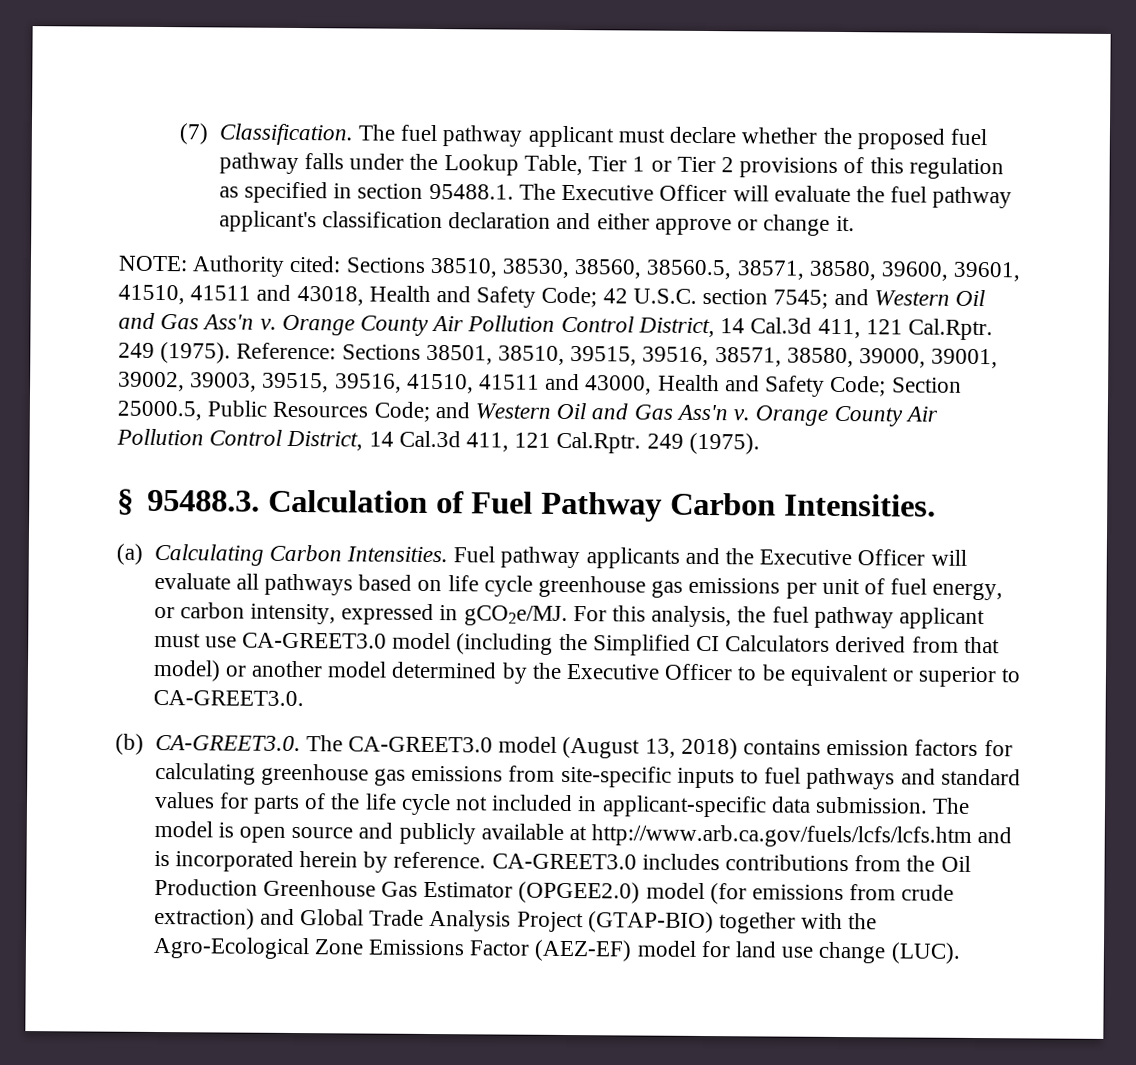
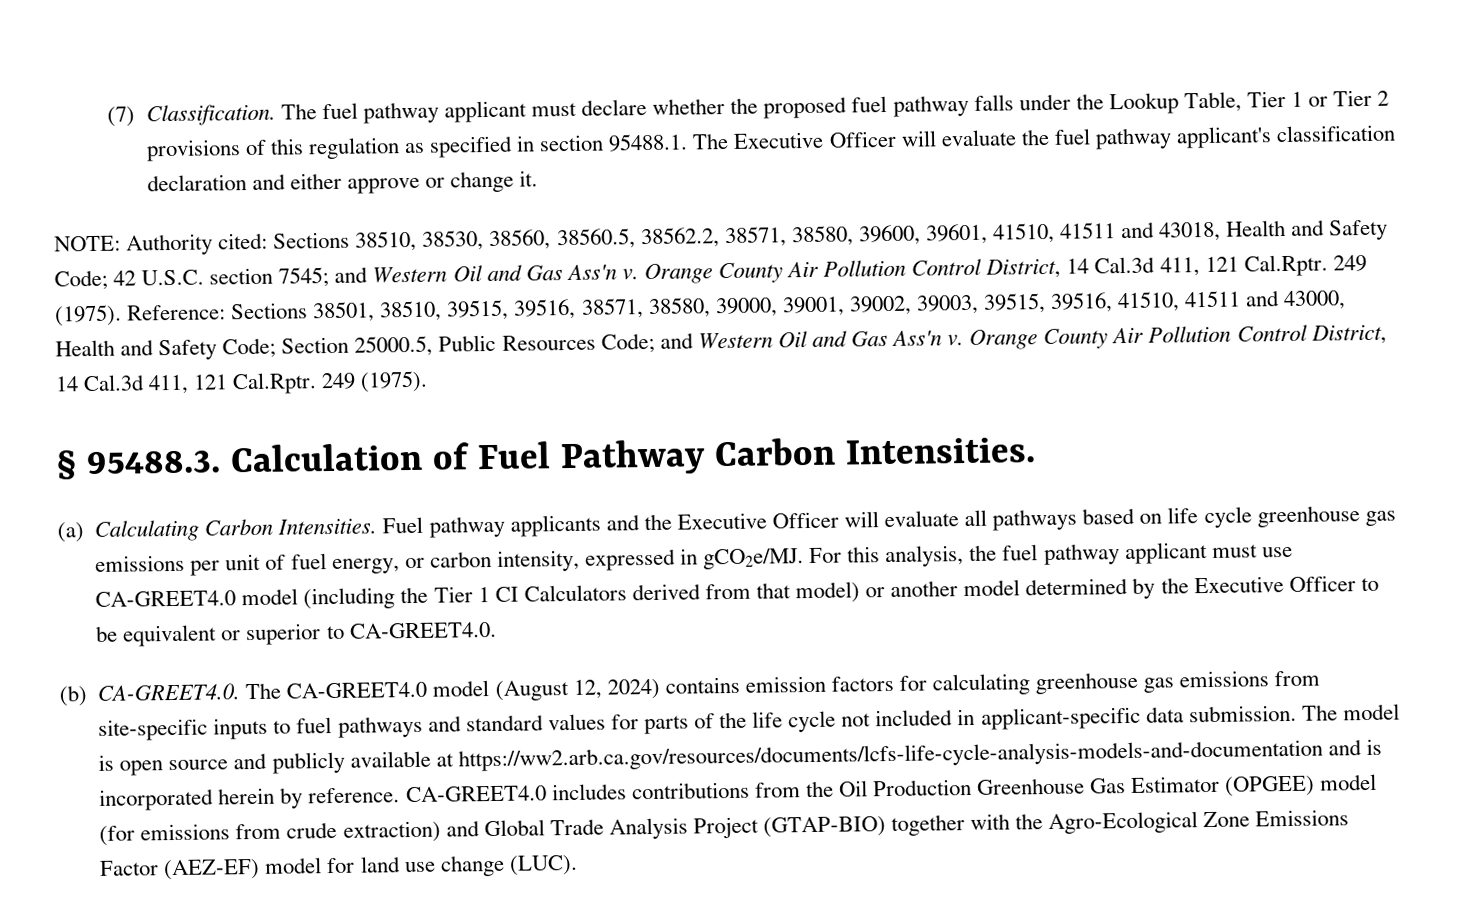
- NOTE: Authority cited: Sections 38510, 38530, 38560, 38560.5, 38571, 38580, 39600, 39601, 41510, 41511 and 43018, Health and Safety Code; 42 U.S.C. section 7545; and Western Oil and Gas Ass'n v.
+ NOTE: Authority cited: Sections 38510, 38530, 38560, 38560.5, 38562.2, 38571, 38580, 39600, 39601, 41510, 41511 and 43018, Health and Safety Code; 42 U.S.C. section 7545; and Western Oil and Gas Ass'n v.
- For this analysis, the fuel pathway applicant must use CA-GREET3.0 model (including the Simplified CI Calculators derived from that model) or another model determined by the Executive Officer to be equivalent or superior to CA-GREET3.0.
+ For this analysis, the fuel pathway applicant must use CA-GREET4.0 model (including the Tier 1 CI Calculators derived from that model) or another model determined by the Executive Officer to be equivalent or superior to CA-GREET4.0.
- (b) CA-GREET3.0. The CA-GREET3.0 model (August 13, 2018) contains emission factors for calculating greenhouse gas emissions from site-specific inputs to fuel pathways and standard values for parts of the life cycle not included in applicant-specific data submission.
+ (b) CA-GREET4.0. The CA-GREET4.0 model (August 12, 2024) contains emission factors for calculating greenhouse gas emissions from site-specific inputs to fuel pathways and standard values for parts of the life cycle not included in applicant-specific data submission.
- The model is open source and publicly available at http://www.arb.ca.gov/fuels/lcfs/lcfs.htm and is incorporated herein by reference.
+ The model is open source and publicly available at https://ww2.arb.ca.gov/resources/documents/lcfs-life-cycle-analysis-models-and-documentation and is incorporated herein by reference.
- CA-GREET3.0 includes contributions from the Oil Production Greenhouse Gas Estimator (OPGEE2.0) model (for emissions from crude extraction) and Global Trade Analysis Project (GTAP-BIO) together with the Agro-Ecological Zone Emissions Factor (AEZ-EF) model for land use change (LUC).
+ CA-GREET4.0 includes contributions from the Oil Production Greenhouse Gas Estimator (OPGEE) model (for emissions from crude extraction) and Global Trade Analysis Project (GTAP-BIO) together with the Agro-Ecological Zone Emissions Factor (AEZ-EF) model for land use change (LUC).

